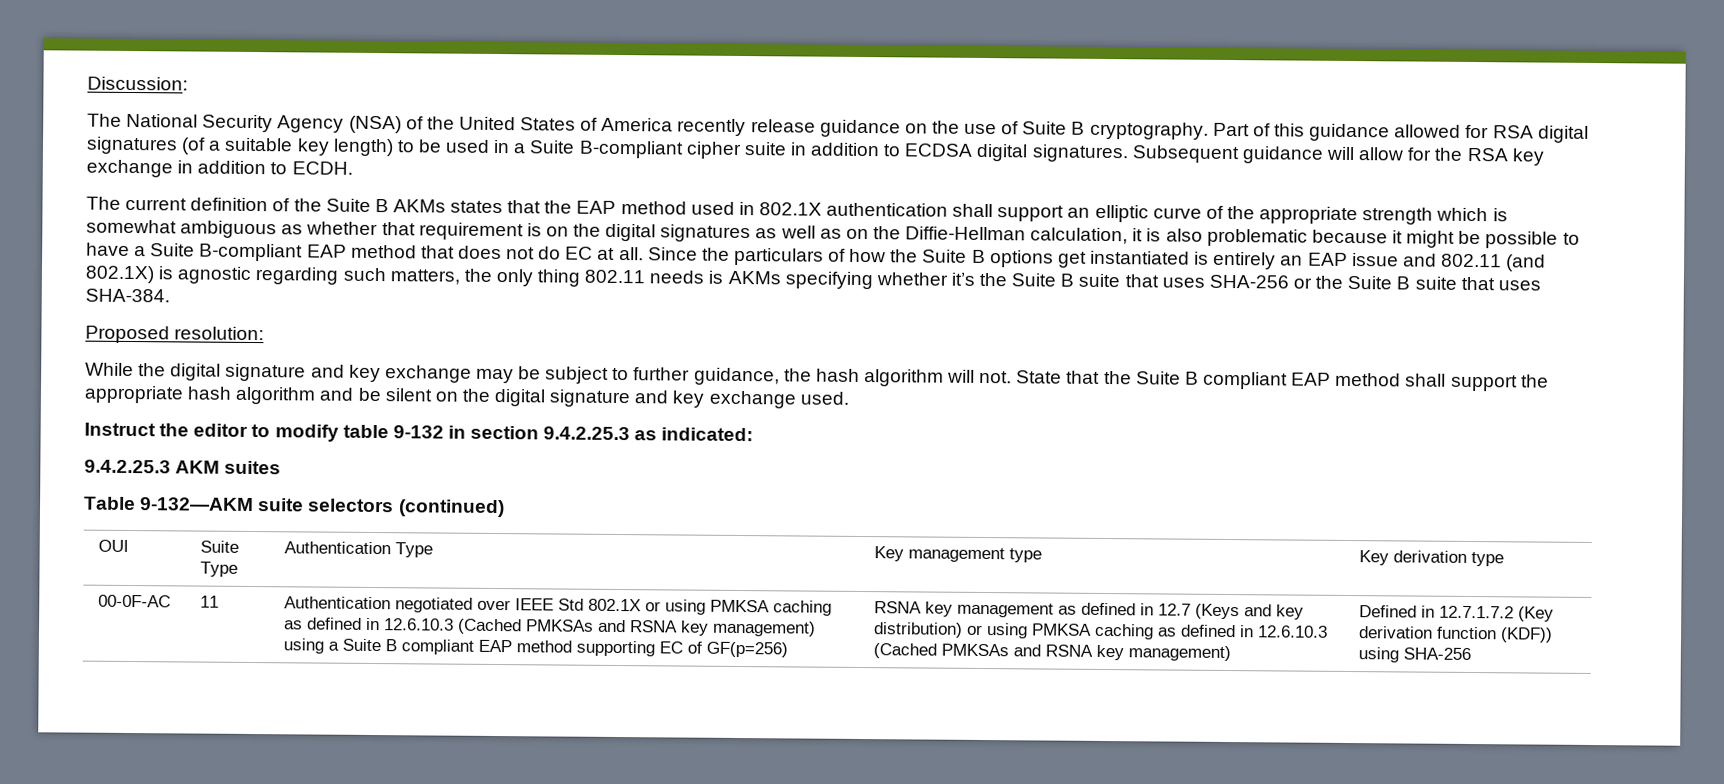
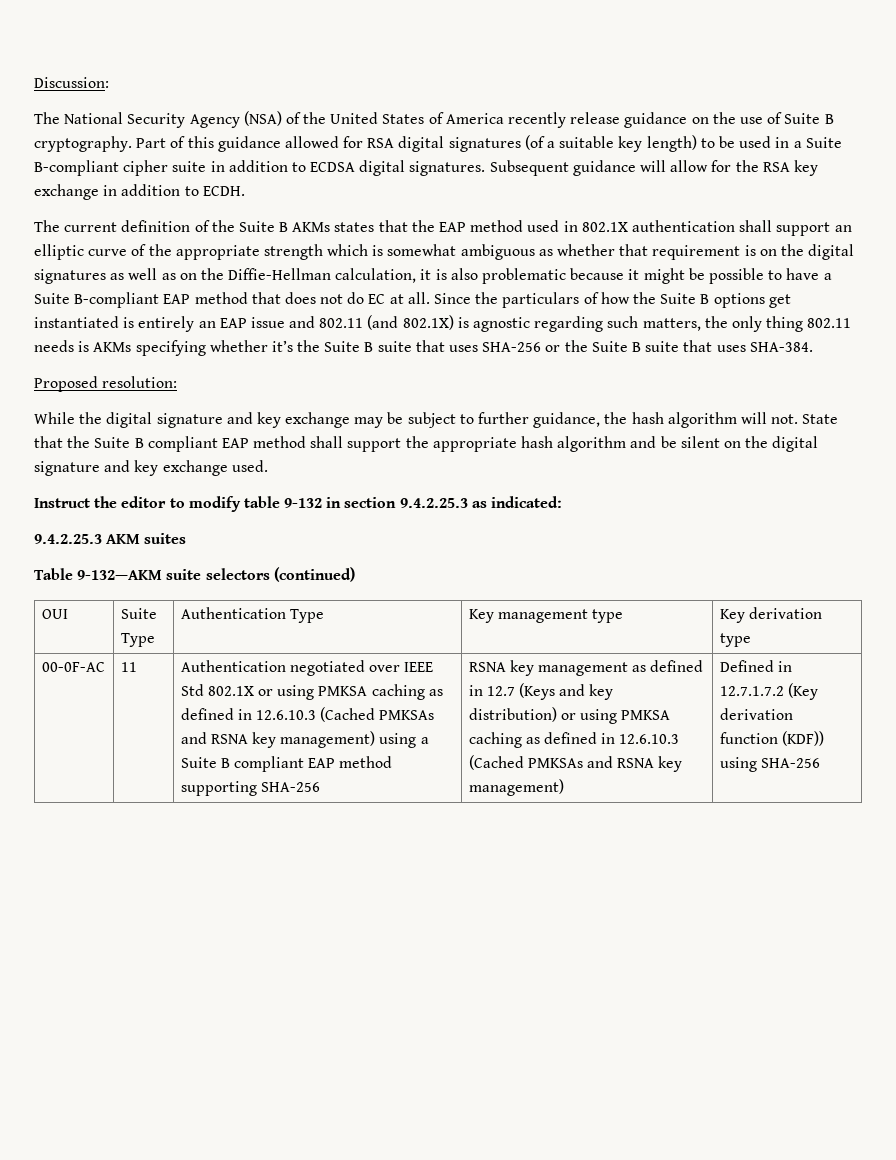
- Authentication negotiated over IEEE Std 802.1X or using PMKSA caching as defined in 12.6.10.3 (Cached PMKSAs and RSNA key management) using a Suite B compliant EAP method supporting EC of GF(p=256)
+ Authentication negotiated over IEEE Std 802.1X or using PMKSA caching as defined in 12.6.10.3 (Cached PMKSAs and RSNA key management) using a Suite B compliant EAP method supporting SHA-256

